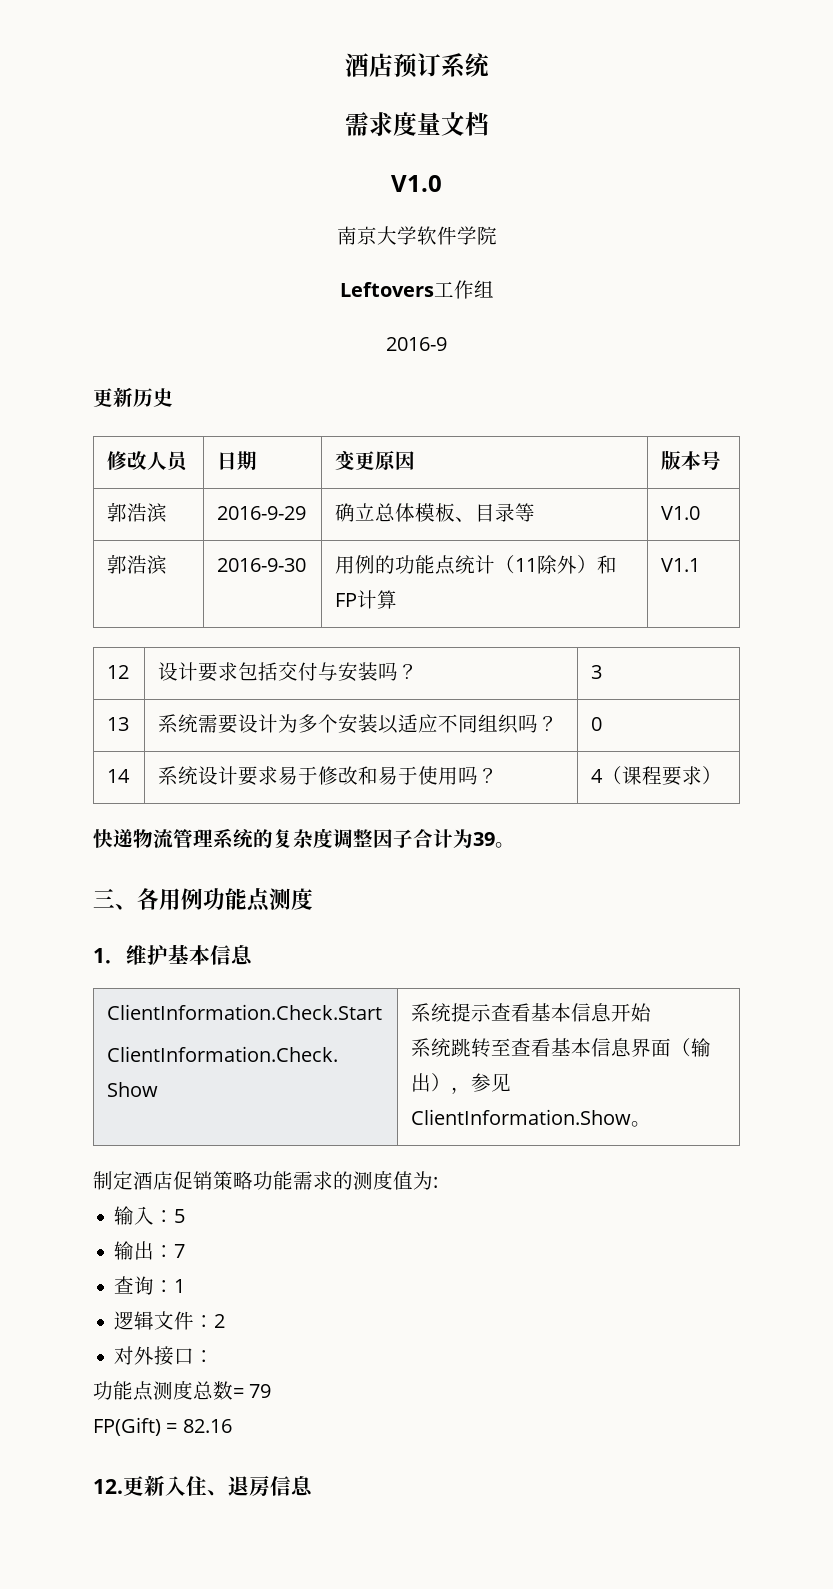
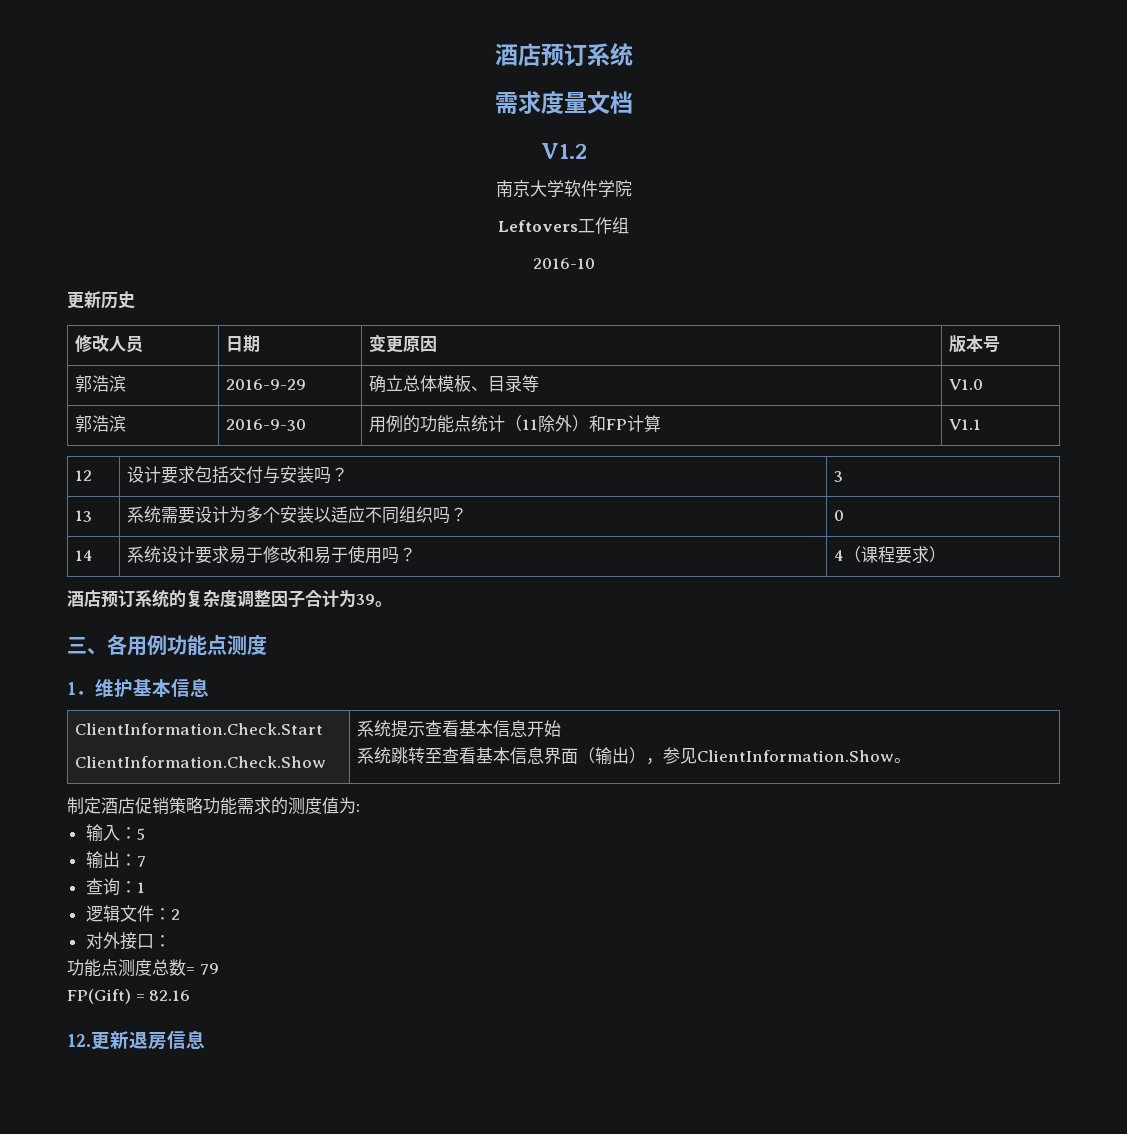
  需求度量文档
- V1.0
+ V1.2
- 2016-9
+ 2016-10
- 快递物流管理系统的复杂度调整因子合计为39。
+ 酒店预订系统的复杂度调整因子合计为39。
- 12.更新入住、退房信息
+ 12.更新退房信息

